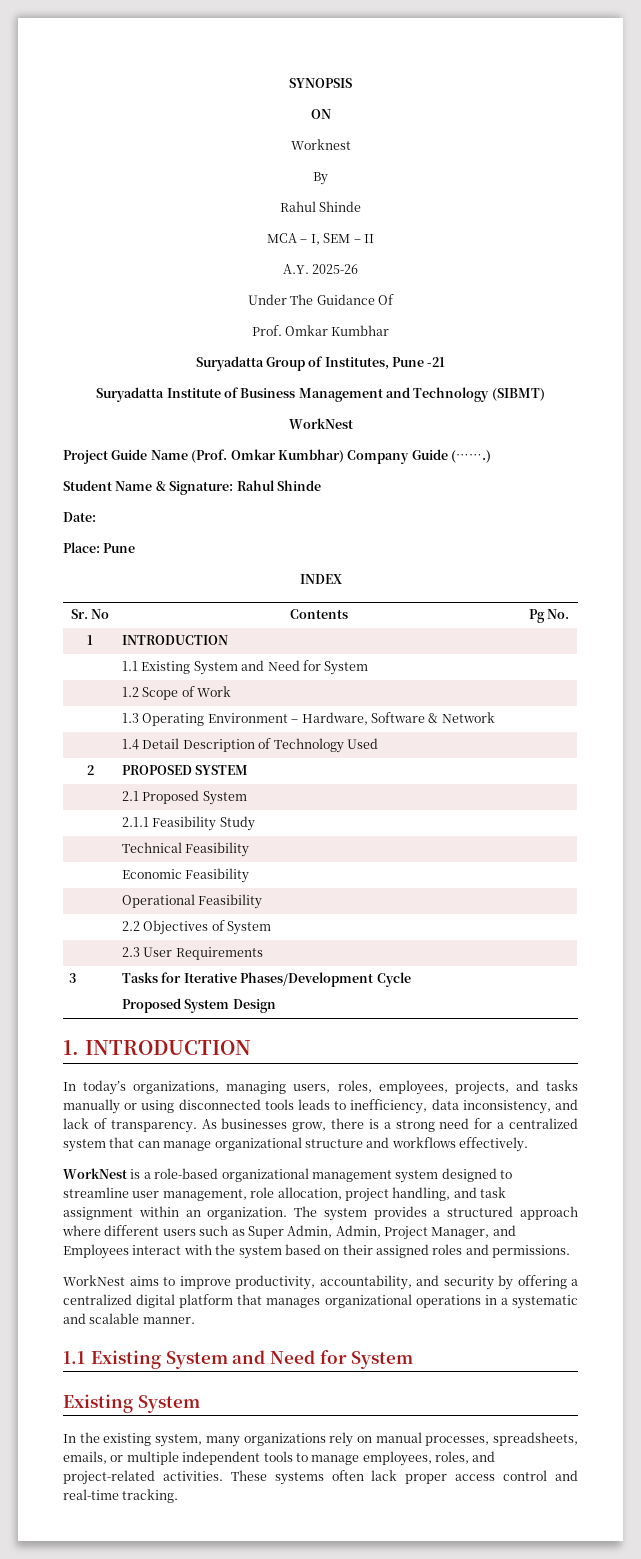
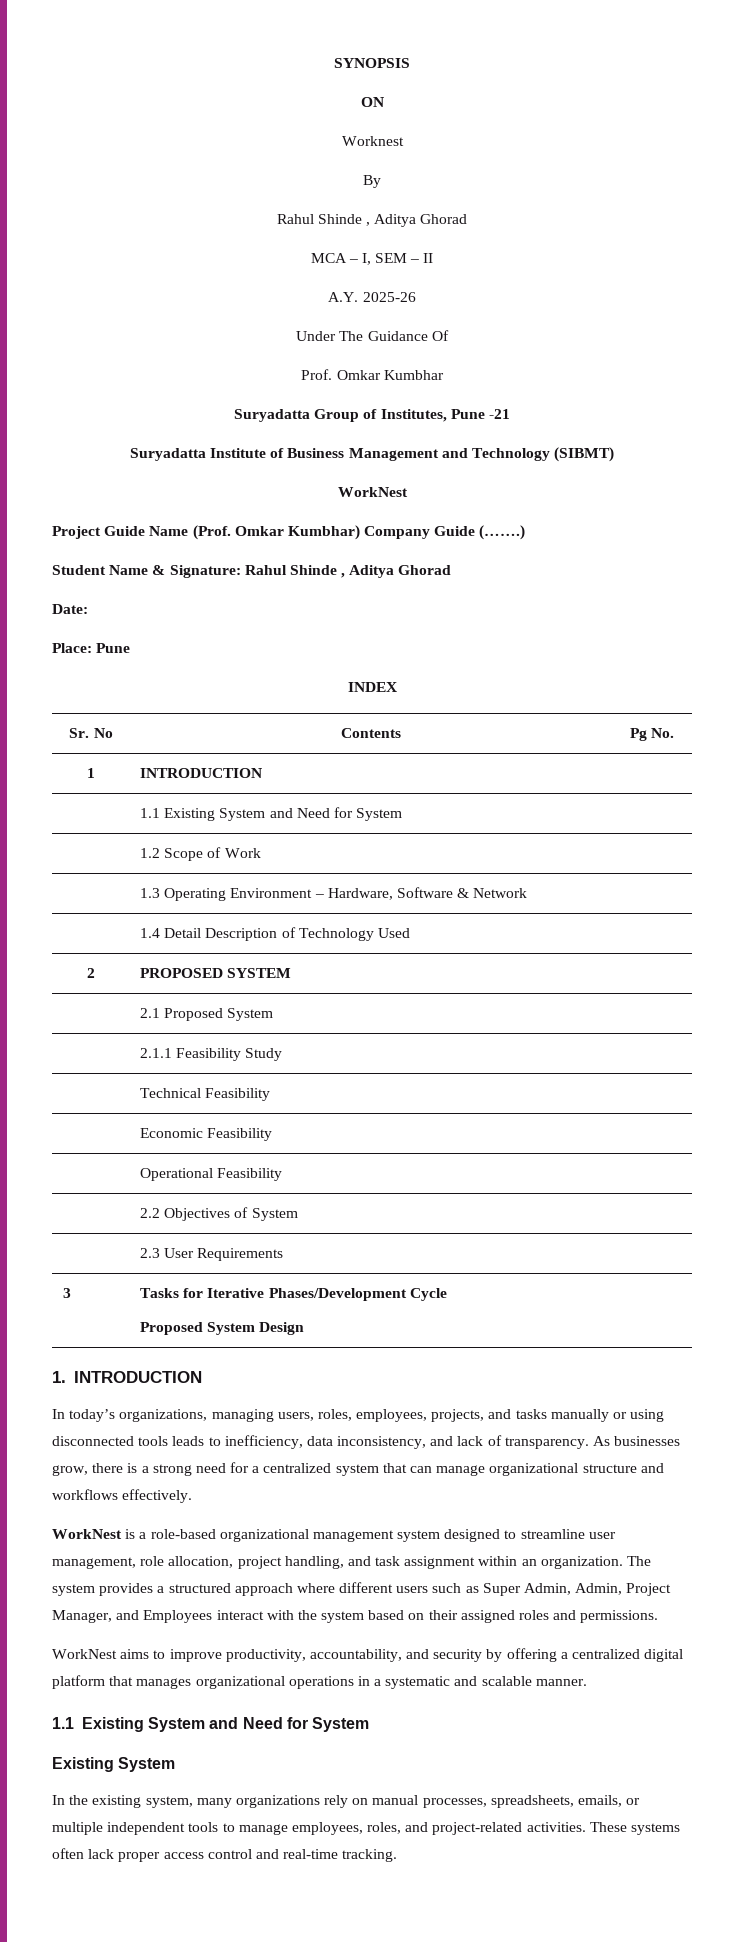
  By
- Rahul Shinde
+ Rahul Shinde , Aditya Ghorad
- Student Name & Signature: Rahul Shinde
+ Student Name & Signature: Rahul Shinde , Aditya Ghorad

